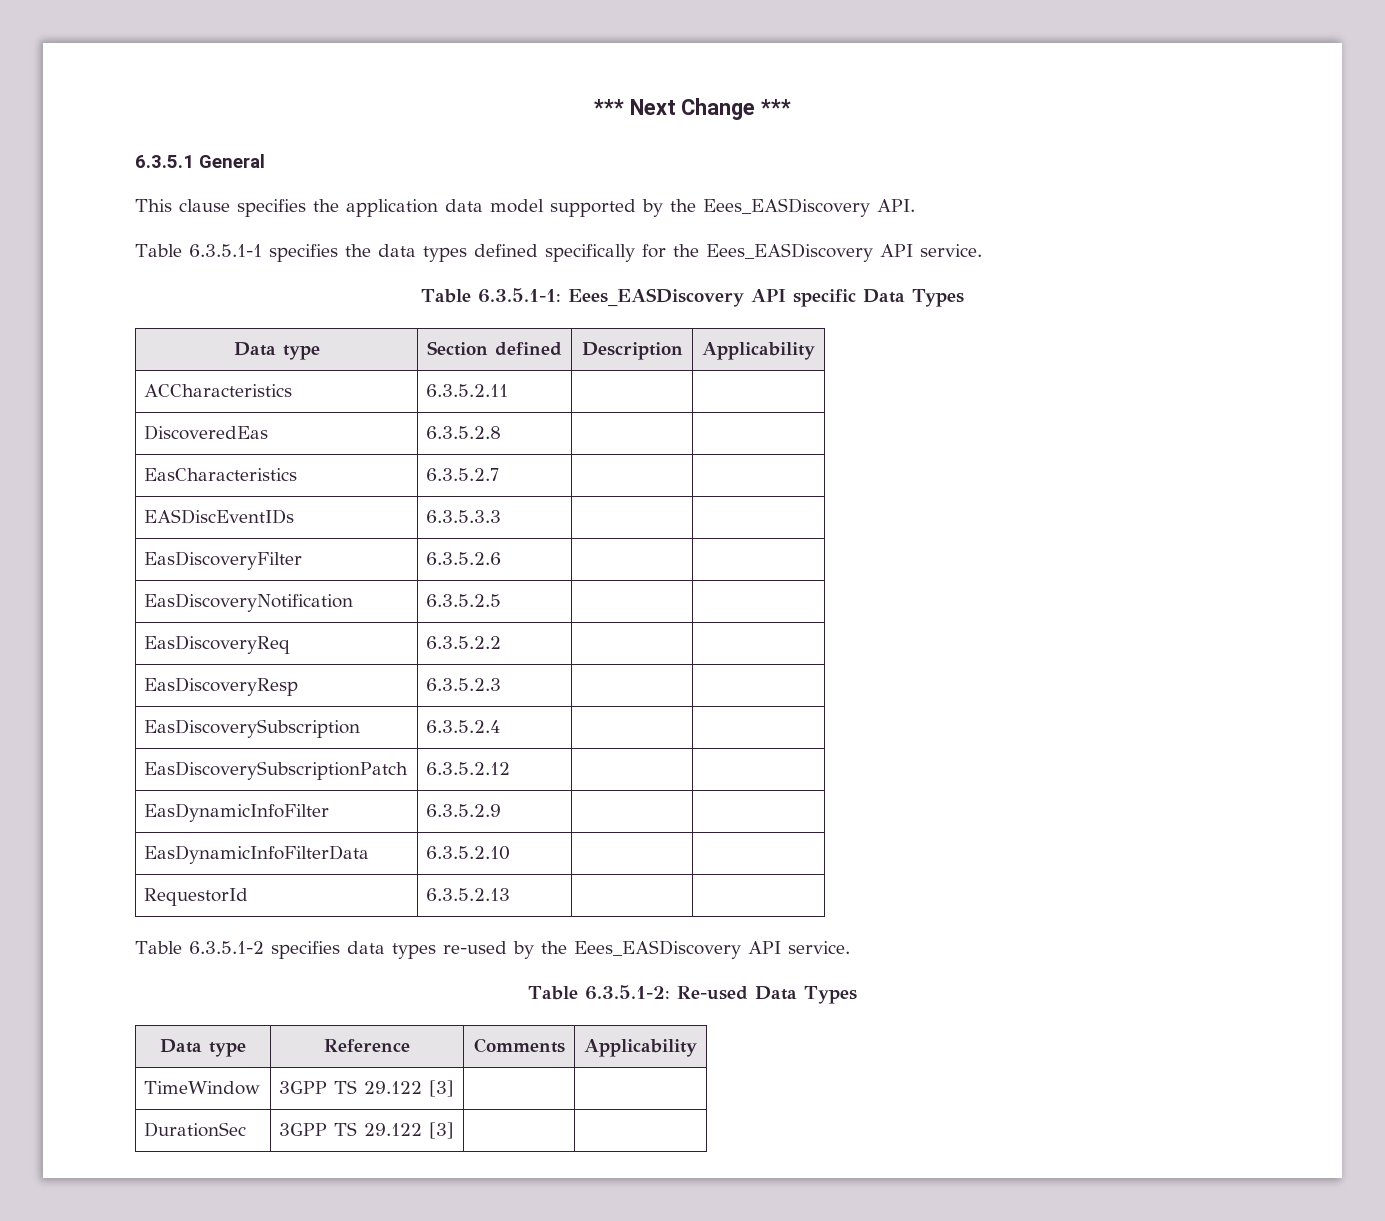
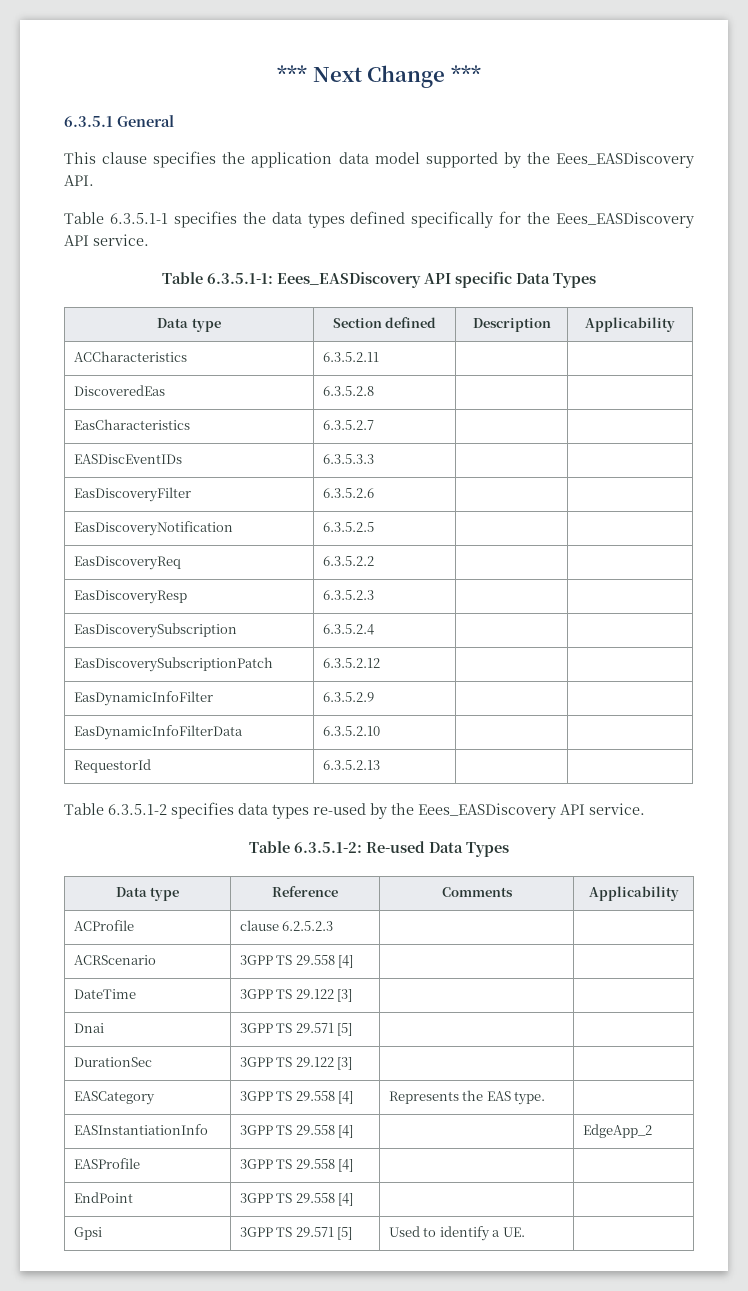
- TimeWindow | 3GPP TS 29.122 [3] | |
+ ACProfile | clause 6.2.5.2.3 | |
+ ACRScenario | 3GPP TS 29.558 [4] | |
+ DateTime | 3GPP TS 29.122 [3] | |
+ Dnai | 3GPP TS 29.571 [5] | |
+ EASCategory | 3GPP TS 29.558 [4] | Represents the EAS type. |
+ EASInstantiationInfo | 3GPP TS 29.558 [4] | | EdgeApp_2
+ EASProfile | 3GPP TS 29.558 [4] | |
+ EndPoint | 3GPP TS 29.558 [4] | |
+ Gpsi | 3GPP TS 29.571 [5] | Used to identify a UE. |

